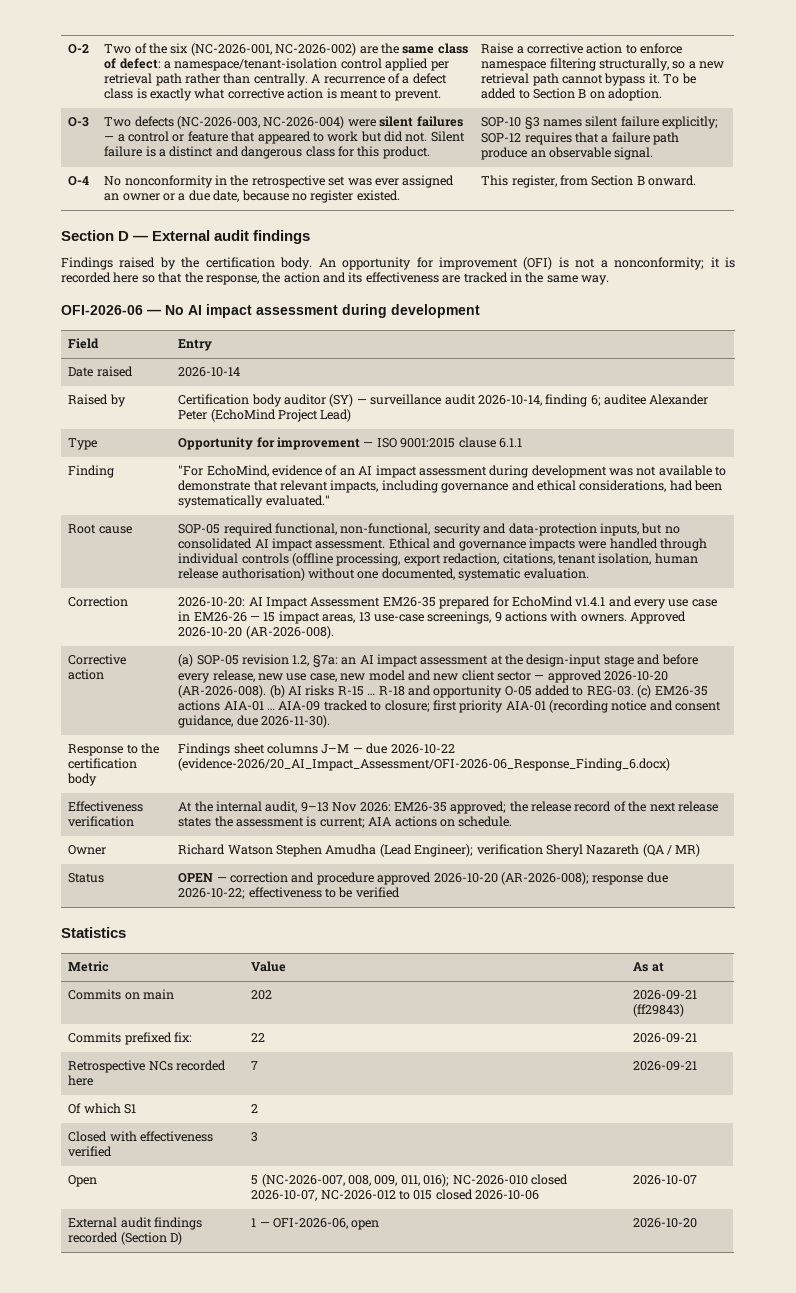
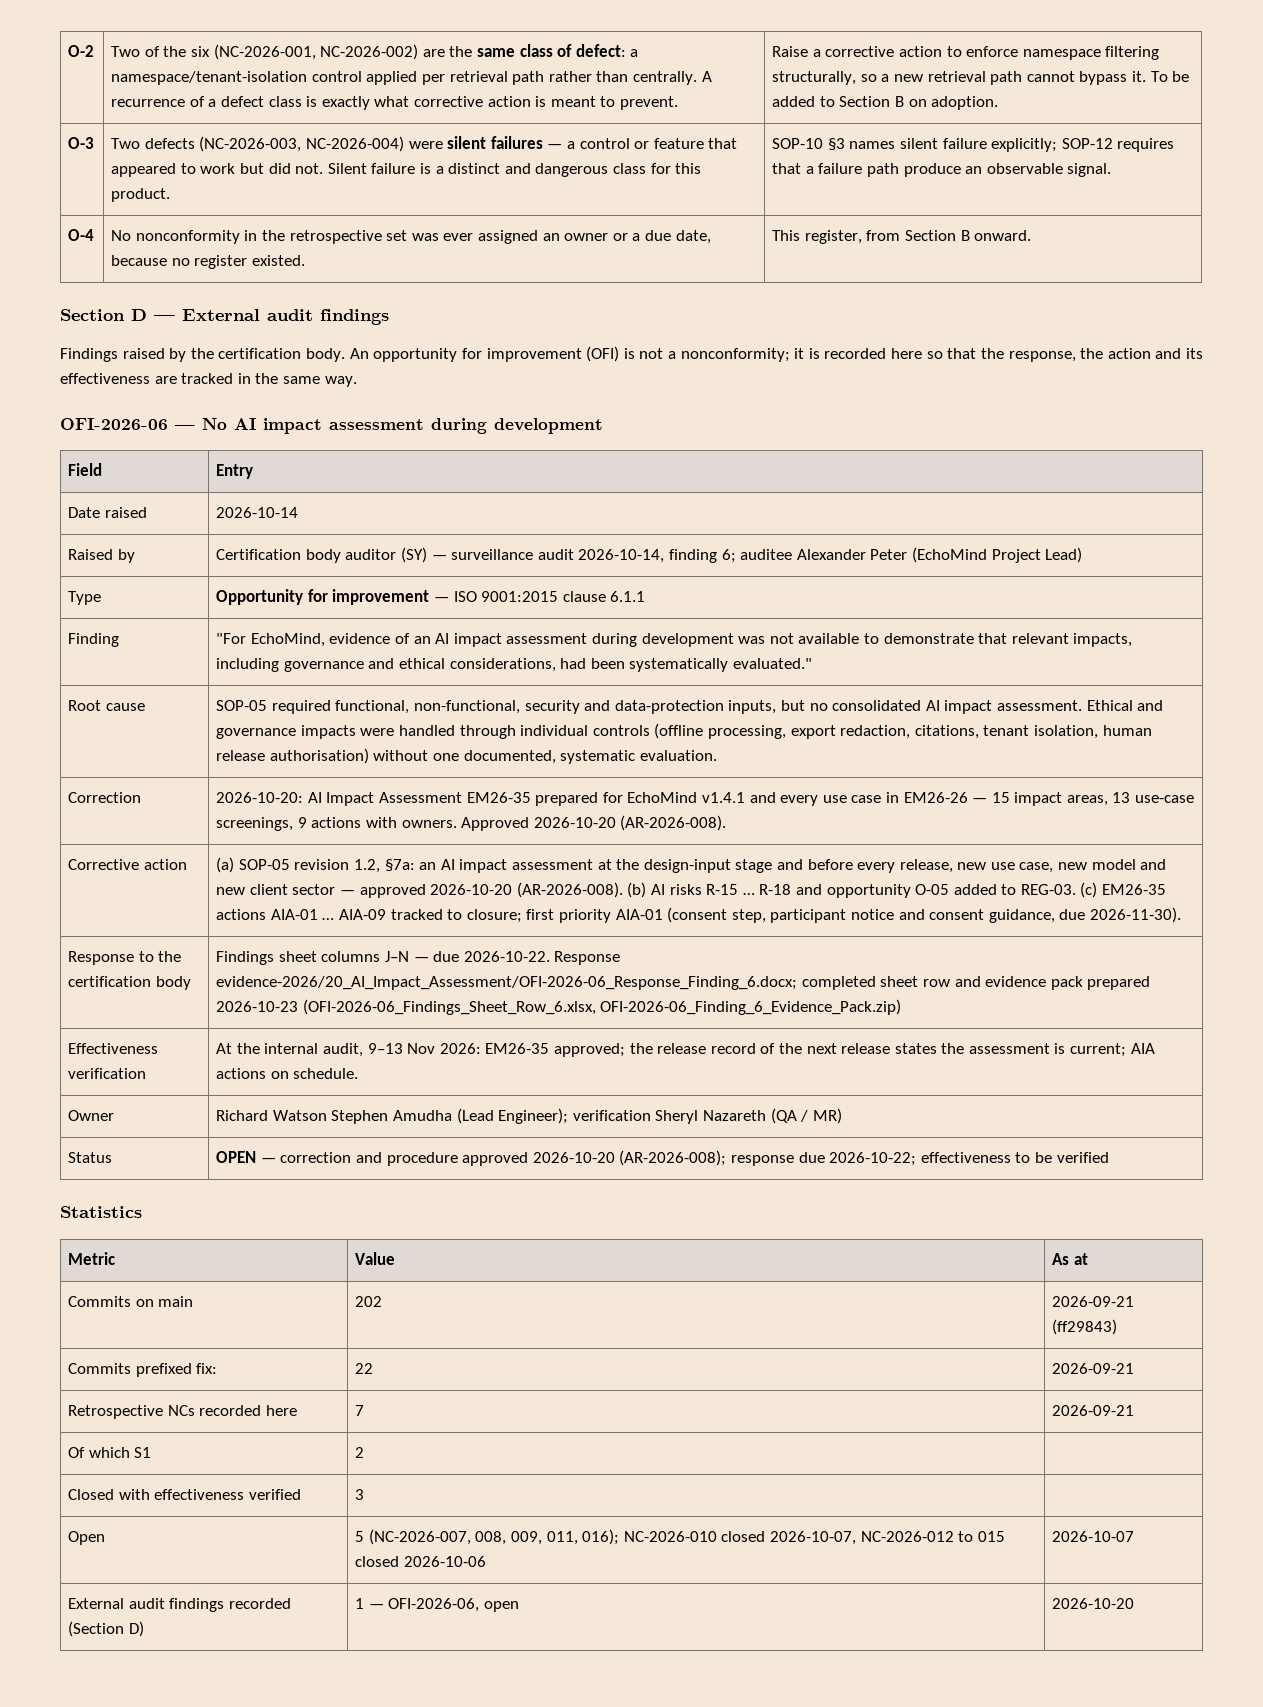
- AIA-09 tracked to closure; first priority AIA-01 (recording notice and consent guidance, due 2026-11-30).
+ AIA-09 tracked to closure; first priority AIA-01 (consent step, participant notice and consent guidance, due 2026-11-30).
- Response to the certification body | Findings sheet columns J–M — due 2026-10-22 (evidence-2026/20_AI_Impact_Assessment/OFI-2026-06_Response_Finding_6.docx)
+ Response to the certification body | Findings sheet columns J–N — due 2026-10-22. Response evidence-2026/20_AI_Impact_Assessment/OFI-2026-06_Response_Finding_6.docx; completed sheet row and evidence pack prepared 2026-10-23 (OFI-2026-06_Findings_Sheet_Row_6.xlsx, OFI-2026-06_Finding_6_Evidence_Pack.zip)

